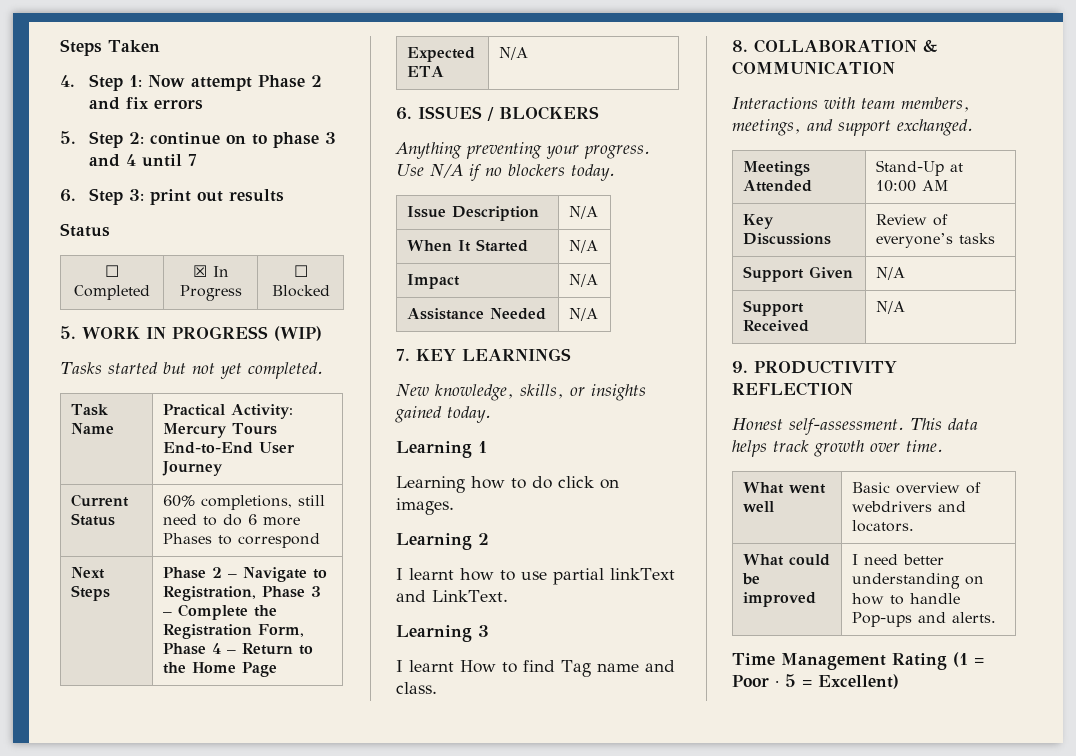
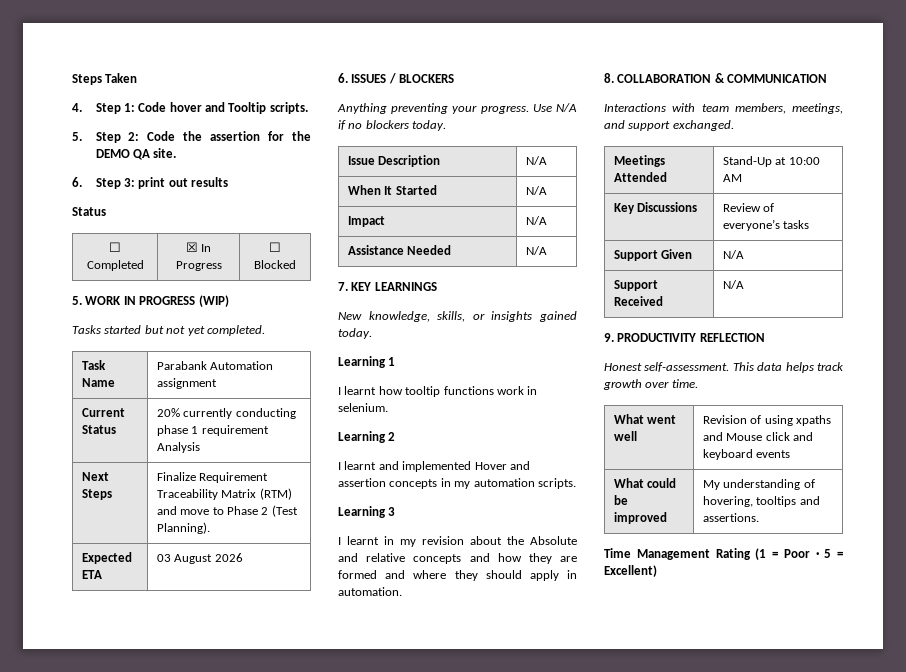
- 4. Step 1: Now attempt Phase 2 and fix errors
- 5. Step 2: continue on to phase 3 and 4 until 7
+ 4. Step 1: Code hover and Tooltip scripts.
+ 5. Step 2: Code the assertion for the DEMO QA site.
- Task Name | Practical Activity: Mercury Tours End-to-End User Journey
- Current Status | 60% completions, still need to do 6 more Phases to correspond
- Next Steps | Phase 2 – Navigate to Registration, Phase 3 – Complete the Registration Form, Phase 4 – Return to the Home Page
+ Task Name | Parabank Automation assignment
+ Current Status | 20% currently conducting phase 1 requirement Analysis
+ Next Steps | Finalize Requirement Traceability Matrix (RTM) and move to Phase 2 (Test Planning).
- Expected ETA | N/A
+ Expected ETA | 03 August 2026
- Learning how to do click on images.
+ I learnt how tooltip functions work in selenium.
  Learning 2
- I learnt how to use partial linkText and LinkText.
+ I learnt and implemented Hover and assertion concepts in my automation scripts.
  Learning 3
- I learnt How to find Tag name and class.
+ I learnt in my revision about the Absolute and relative concepts and how they are formed and where they should apply in automation.
- What went well | Basic overview of webdrivers and locators.
- What could be improved | I need better understanding on how to handle Pop-ups and alerts.
+ What went well | Revision of using xpaths and Mouse click and keyboard events
+ What could be improved | My understanding of hovering, tooltips and assertions.

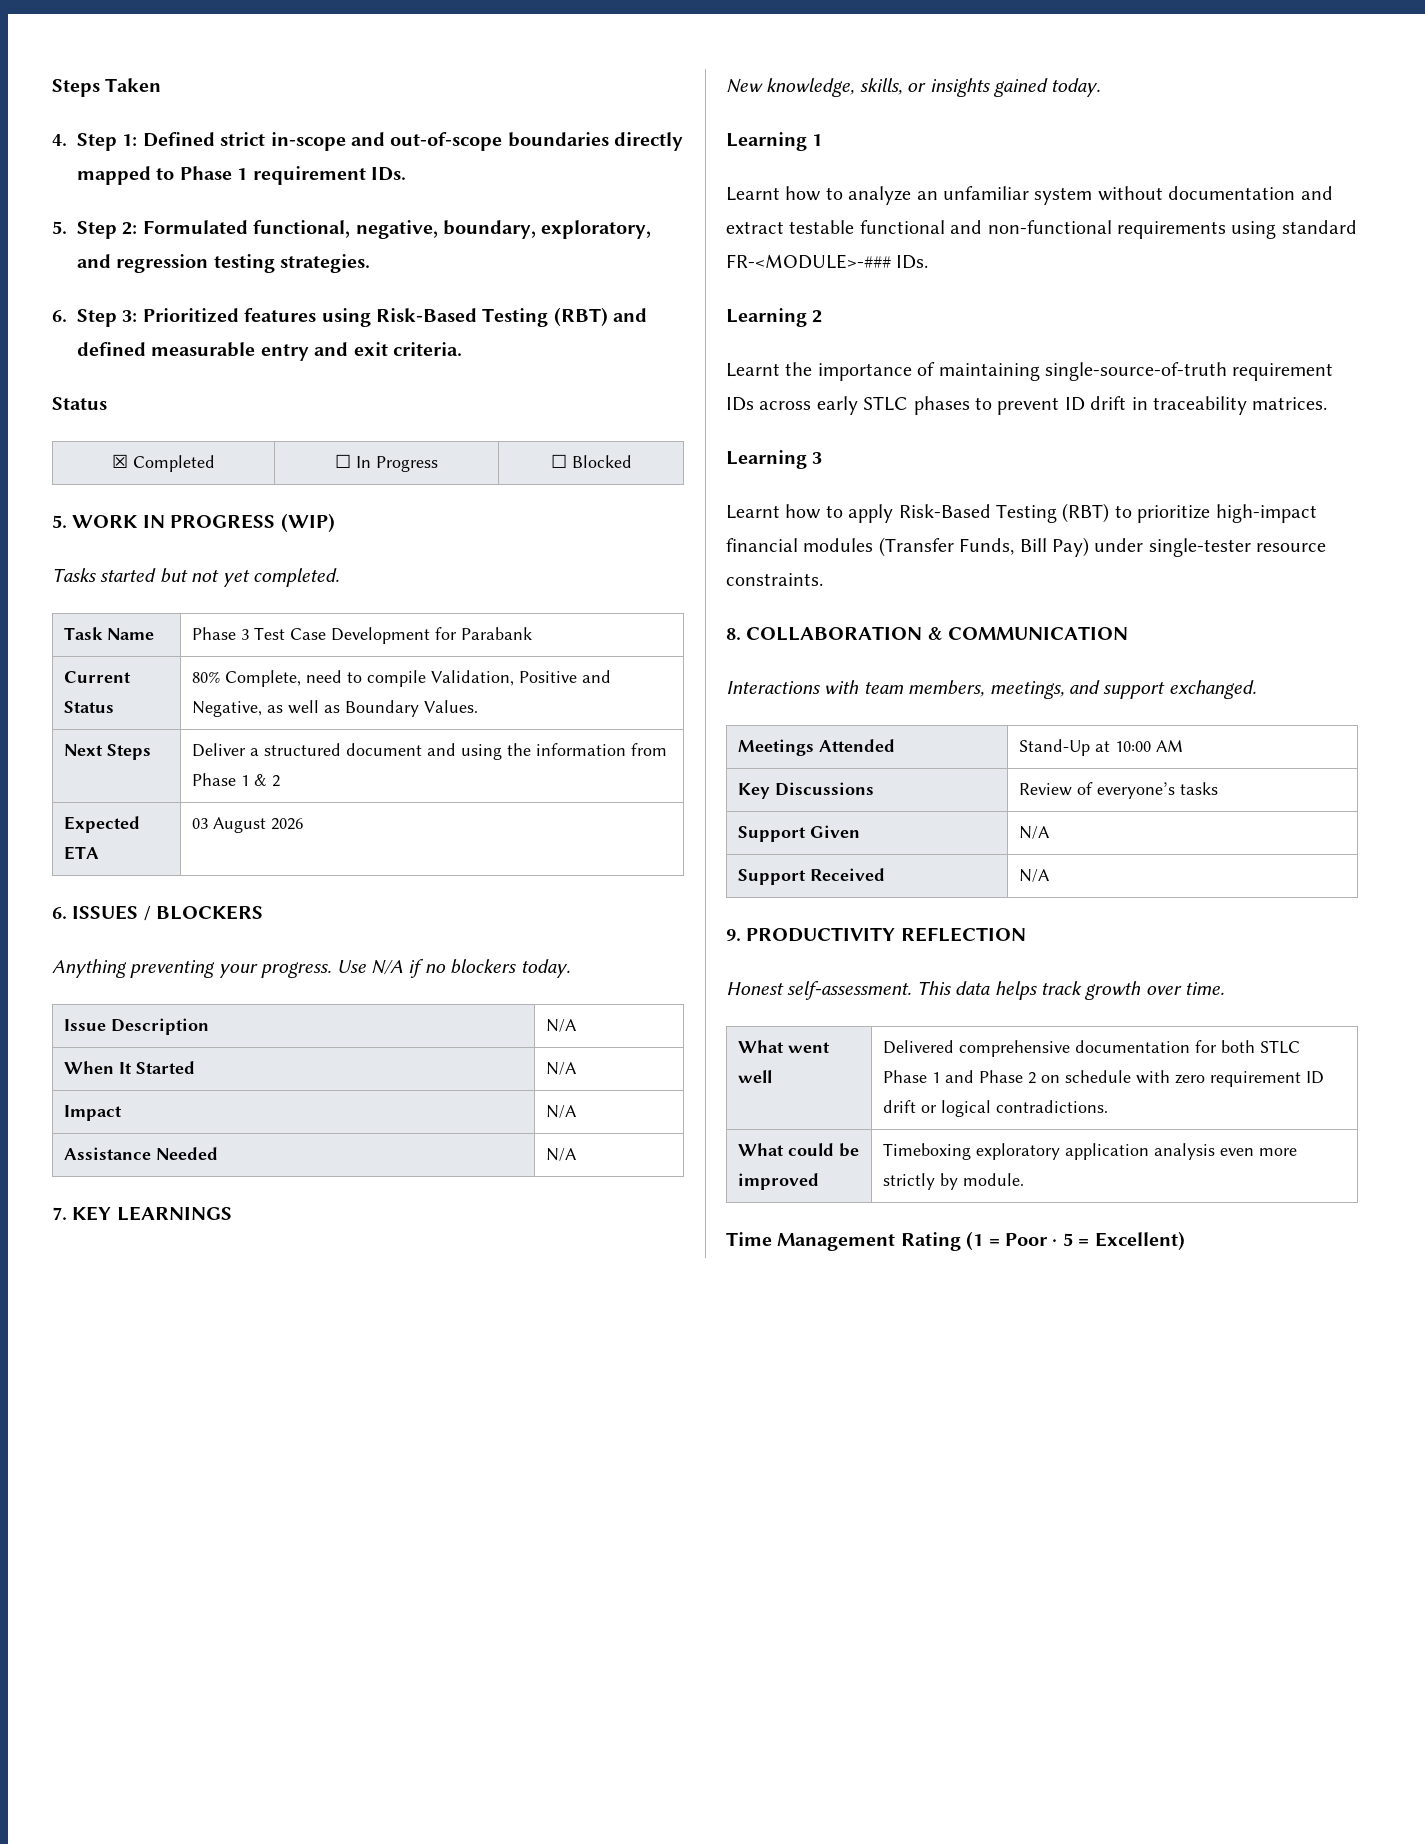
- 4. Step 1: Code hover and Tooltip scripts.
- 5. Step 2: Code the assertion for the DEMO QA site.
- 6. Step 3: print out results
+ 4. Step 1: Defined strict in-scope and out-of-scope boundaries directly mapped to Phase 1 requirement IDs.
+ 5. Step 2: Formulated functional, negative, boundary, exploratory, and regression testing strategies.
+ 6. Step 3: Prioritized features using Risk-Based Testing (RBT) and defined measurable entry and exit criteria.
- ☐ Completed | ☒ In Progress | ☐ Blocked
+ ☒ Completed | ☐ In Progress | ☐ Blocked
- Task Name | Parabank Automation assignment
+ Task Name | Phase 3 Test Case Development for Parabank
- Current Status | 20% currently conducting phase 1 requirement Analysis
- Next Steps | Finalize Requirement Traceability Matrix (RTM) and move to Phase 2 (Test Planning).
+ Current Status | 80% Complete, need to compile Validation, Positive and Negative, as well as Boundary Values.
+ Next Steps | Deliver a structured document and using the information from Phase 1 & 2
- I learnt how tooltip functions work in selenium.
+ Learnt how to analyze an unfamiliar system without documentation and extract testable functional and non-functional requirements using standard FR-<MODULE>-### IDs.
  Learning 2
- I learnt and implemented Hover and assertion concepts in my automation scripts.
+ Learnt the importance of maintaining single-source-of-truth requirement IDs across early STLC phases to prevent ID drift in traceability matrices.
  Learning 3
- I learnt in my revision about the Absolute and relative concepts and how they are formed and where they should apply in automation.
+ Learnt how to apply Risk-Based Testing (RBT) to prioritize high-impact financial modules (Transfer Funds, Bill Pay) under single-tester resource constraints.
- What went well | Revision of using xpaths and Mouse click and keyboard events
- What could be improved | My understanding of hovering, tooltips and assertions.
+ What went well | Delivered comprehensive documentation for both STLC Phase 1 and Phase 2 on schedule with zero requirement ID drift or logical contradictions.
+ What could be improved | Timeboxing exploratory application analysis even more strictly by module.

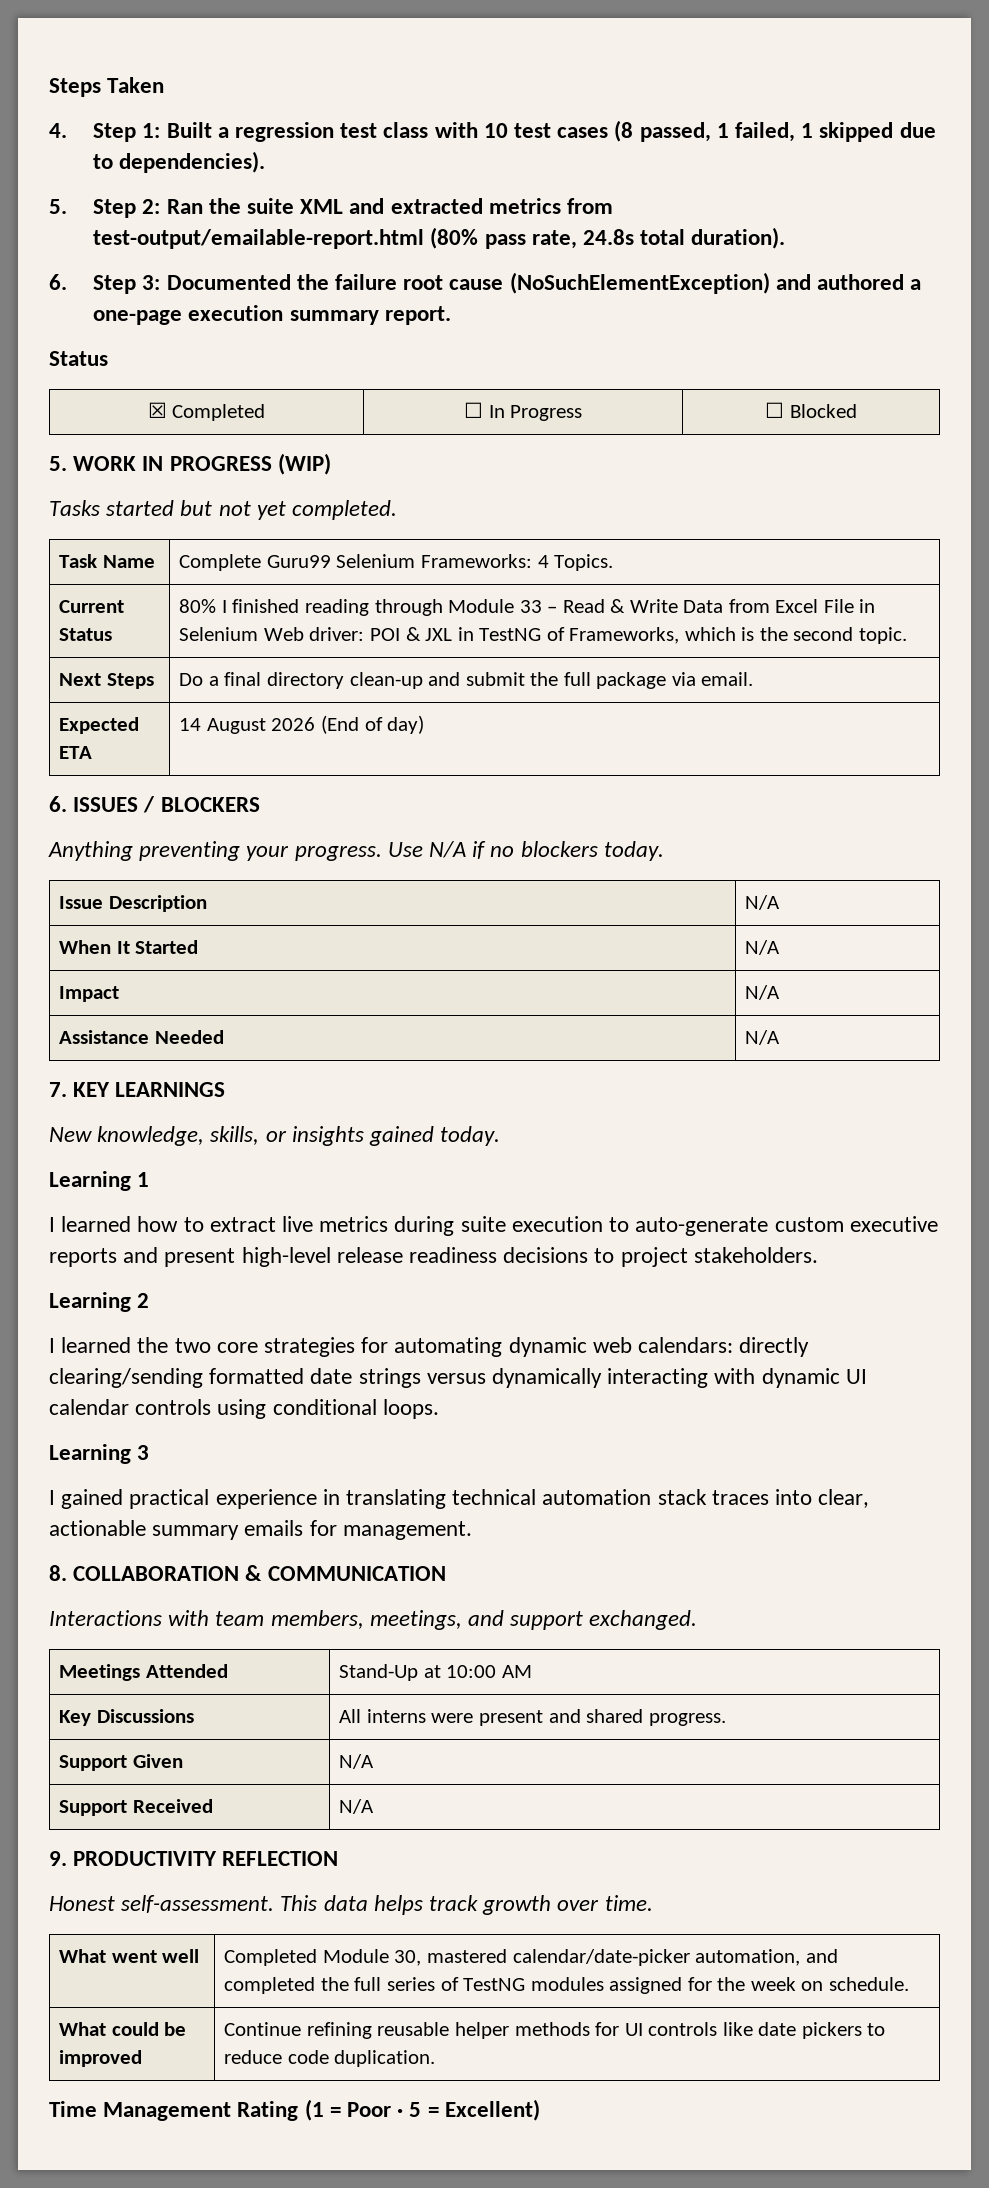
- 4. Step 1: Defined strict in-scope and out-of-scope boundaries directly mapped to Phase 1 requirement IDs.
- 5. Step 2: Formulated functional, negative, boundary, exploratory, and regression testing strategies.
- 6. Step 3: Prioritized features using Risk-Based Testing (RBT) and defined measurable entry and exit criteria.
+ 4. Step 1: Built a regression test class with 10 test cases (8 passed, 1 failed, 1 skipped due to dependencies).
+ 5. Step 2: Ran the suite XML and extracted metrics from test-output/emailable-report.html (80% pass rate, 24.8s total duration).
+ 6. Step 3: Documented the failure root cause (NoSuchElementException) and authored a one-page execution summary report.
- Task Name | Phase 3 Test Case Development for Parabank
- Current Status | 80% Complete, need to compile Validation, Positive and Negative, as well as Boundary Values.
- Next Steps | Deliver a structured document and using the information from Phase 1 & 2
+ Task Name | Complete Guru99 Selenium Frameworks: 4 Topics.
+ Current Status | 80% I finished reading through Module 33 – Read & Write Data from Excel File in Selenium Web driver: POI & JXL in TestNG of Frameworks, which is the second topic.
+ Next Steps | Do a final directory clean-up and submit the full package via email.
- Expected ETA | 03 August 2026
+ Expected ETA | 14 August 2026 (End of day)
- Learnt how to analyze an unfamiliar system without documentation and extract testable functional and non-functional requirements using standard FR-<MODULE>-### IDs.
+ I learned how to extract live metrics during suite execution to auto-generate custom executive reports and present high-level release readiness decisions to project stakeholders.
  Learning 2
- Learnt the importance of maintaining single-source-of-truth requirement IDs across early STLC phases to prevent ID drift in traceability matrices.
+ I learned the two core strategies for automating dynamic web calendars: directly clearing/sending formatted date strings versus dynamically interacting with dynamic UI calendar controls using conditional loops.
  Learning 3
- Learnt how to apply Risk-Based Testing (RBT) to prioritize high-impact financial modules (Transfer Funds, Bill Pay) under single-tester resource constraints.
+ I gained practical experience in translating technical automation stack traces into clear, actionable summary emails for management.
- Key Discussions | Review of everyone’s tasks
+ Key Discussions | All interns were present and shared progress.
- What went well | Delivered comprehensive documentation for both STLC Phase 1 and Phase 2 on schedule with zero requirement ID drift or logical contradictions.
- What could be improved | Timeboxing exploratory application analysis even more strictly by module.
+ What went well | Completed Module 30, mastered calendar/date-picker automation, and completed the full series of TestNG modules assigned for the week on schedule.
+ What could be improved | Continue refining reusable helper methods for UI controls like date pickers to reduce code duplication.

